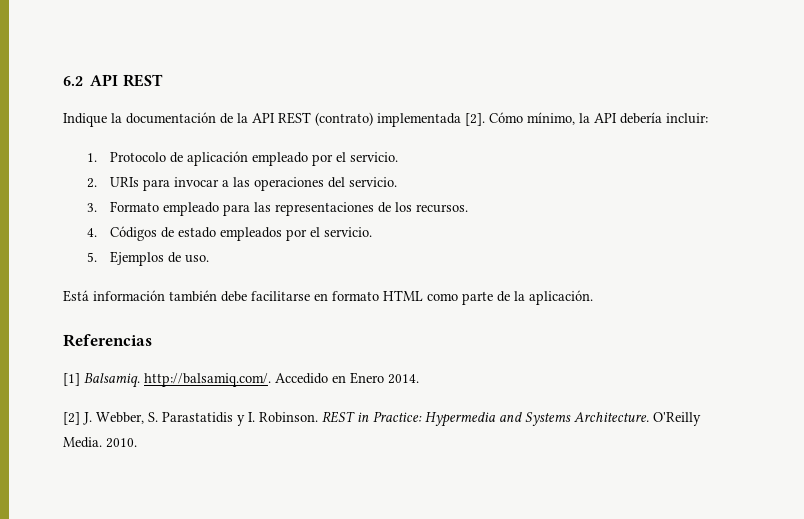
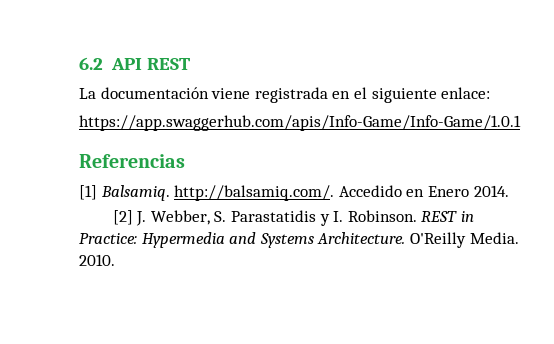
- Indique la documentación de la API REST (contrato) implementada [2]. Cómo mínimo, la API debería incluir:
- 1. Protocolo de aplicación empleado por el servicio.
- 2. URIs para invocar a las operaciones del servicio.
- 3. Formato empleado para las representaciones de los recursos.
- 4. Códigos de estado empleados por el servicio.
- 5. Ejemplos de uso.
- Está información también debe facilitarse en formato HTML como parte de la aplicación.
+ La documentación viene registrada en el siguiente enlace:
+ https://app.swaggerhub.com/apis/Info-Game/Info-Game/1.0.1

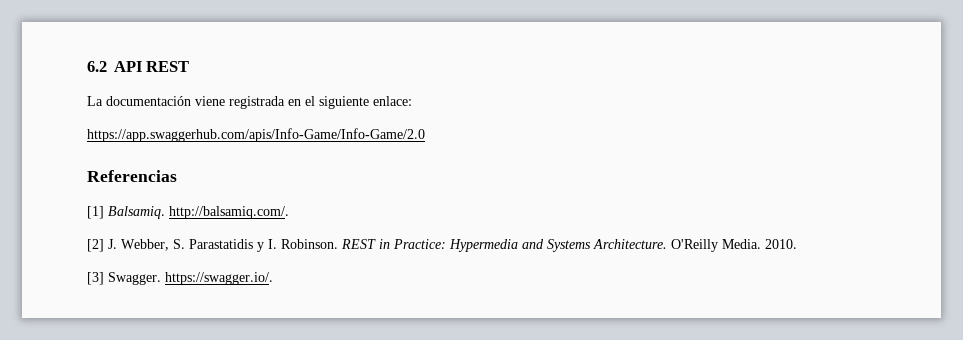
- https://app.swaggerhub.com/apis/Info-Game/Info-Game/1.0.1
+ https://app.swaggerhub.com/apis/Info-Game/Info-Game/2.0
- [1] Balsamiq. http://balsamiq.com/. Accedido en Enero 2014.
+ [1] Balsamiq. http://balsamiq.com/.
+ [3] Swagger. https://swagger.io/.

